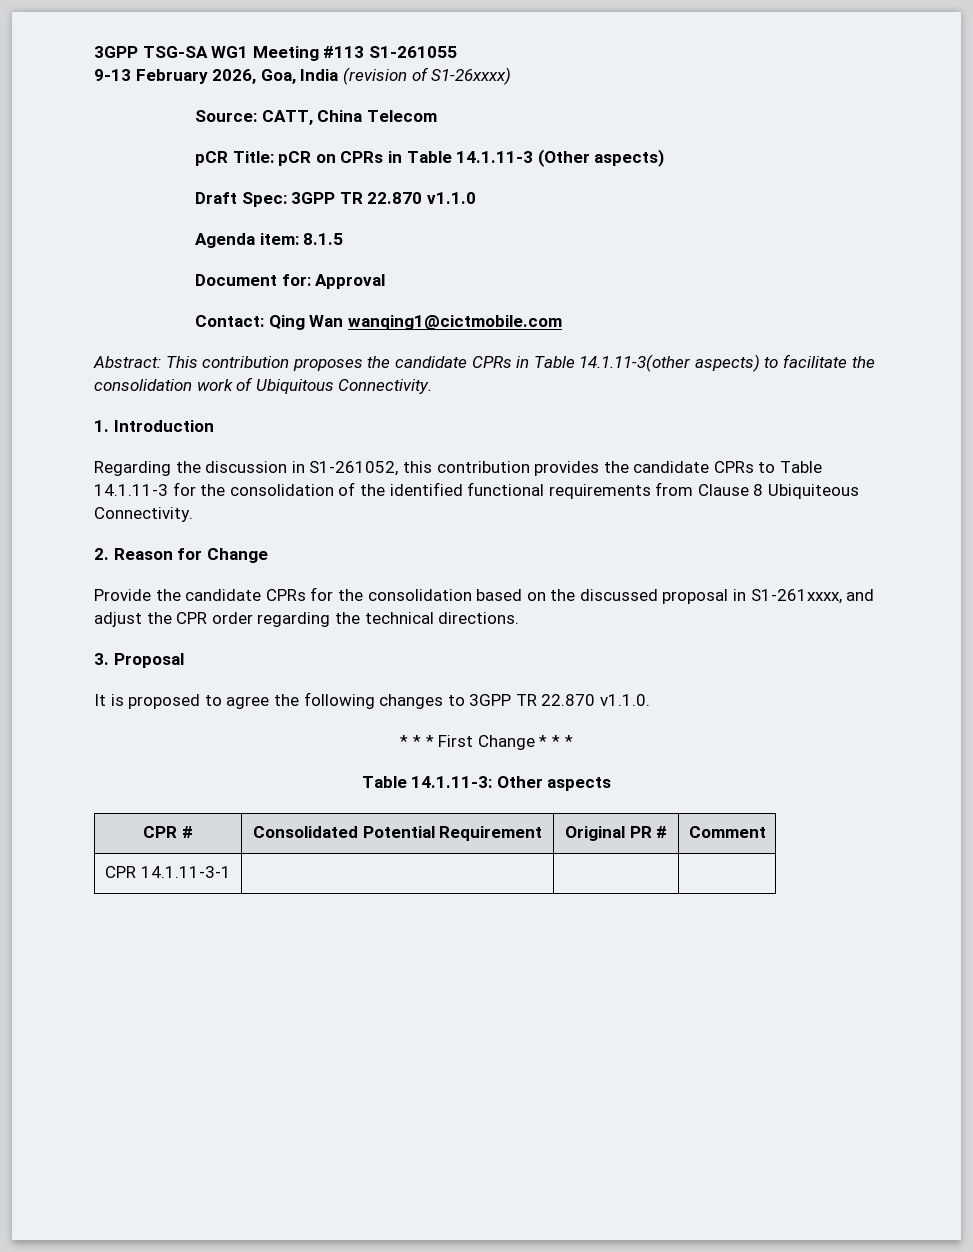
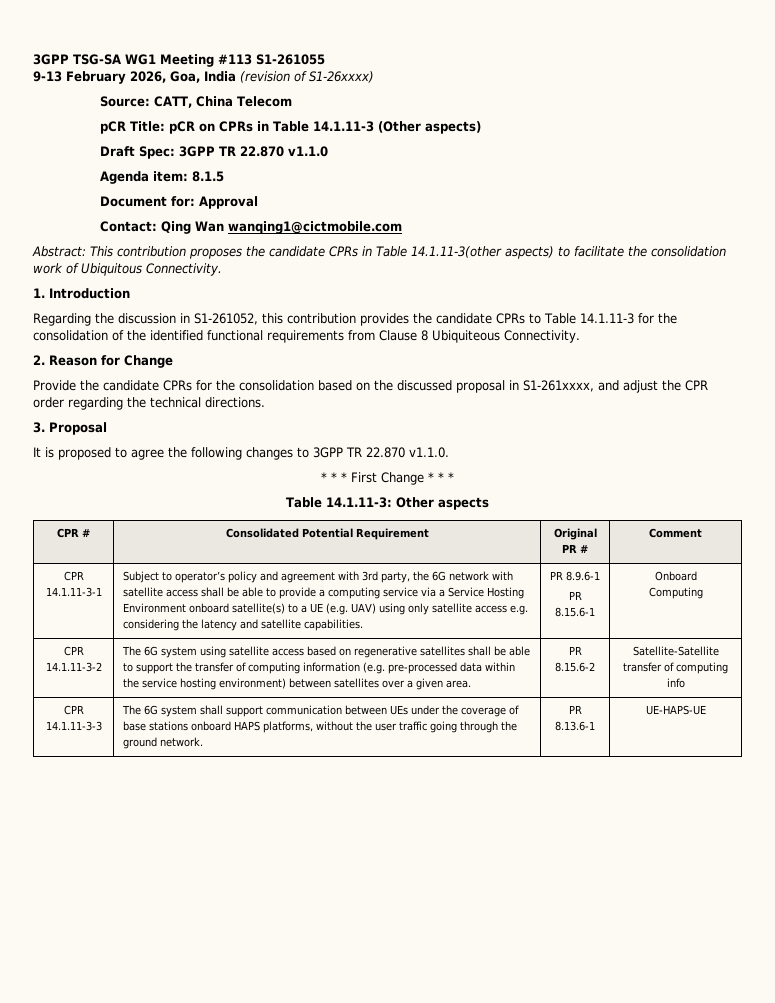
+ Subject to operator’s policy and agreement with 3rd party, the 6G network with satellite access shall be able to provide a computing service via a Service Hosting Environment onboard satellite(s) to a UE (e.g. UAV) using only satellite access e.g. considering the latency and satellite capabilities. | PR 8.9.6-1
+ PR 8.15.6-1 | Onboard
+ Computing
+ CPR 14.1.11-3-2 | The 6G system using satellite access based on regenerative satellites shall be able to support the transfer of computing information (e.g. pre-processed data within the service hosting environment) between satellites over a given area. | PR 8.15.6-2 | Satellite-Satellite transfer of computing info
+ CPR 14.1.11-3-3 | The 6G system shall support communication between UEs under the coverage of base stations onboard HAPS platforms, without the user traffic going through the ground network. | PR 8.13.6-1 | UE-HAPS-UE

